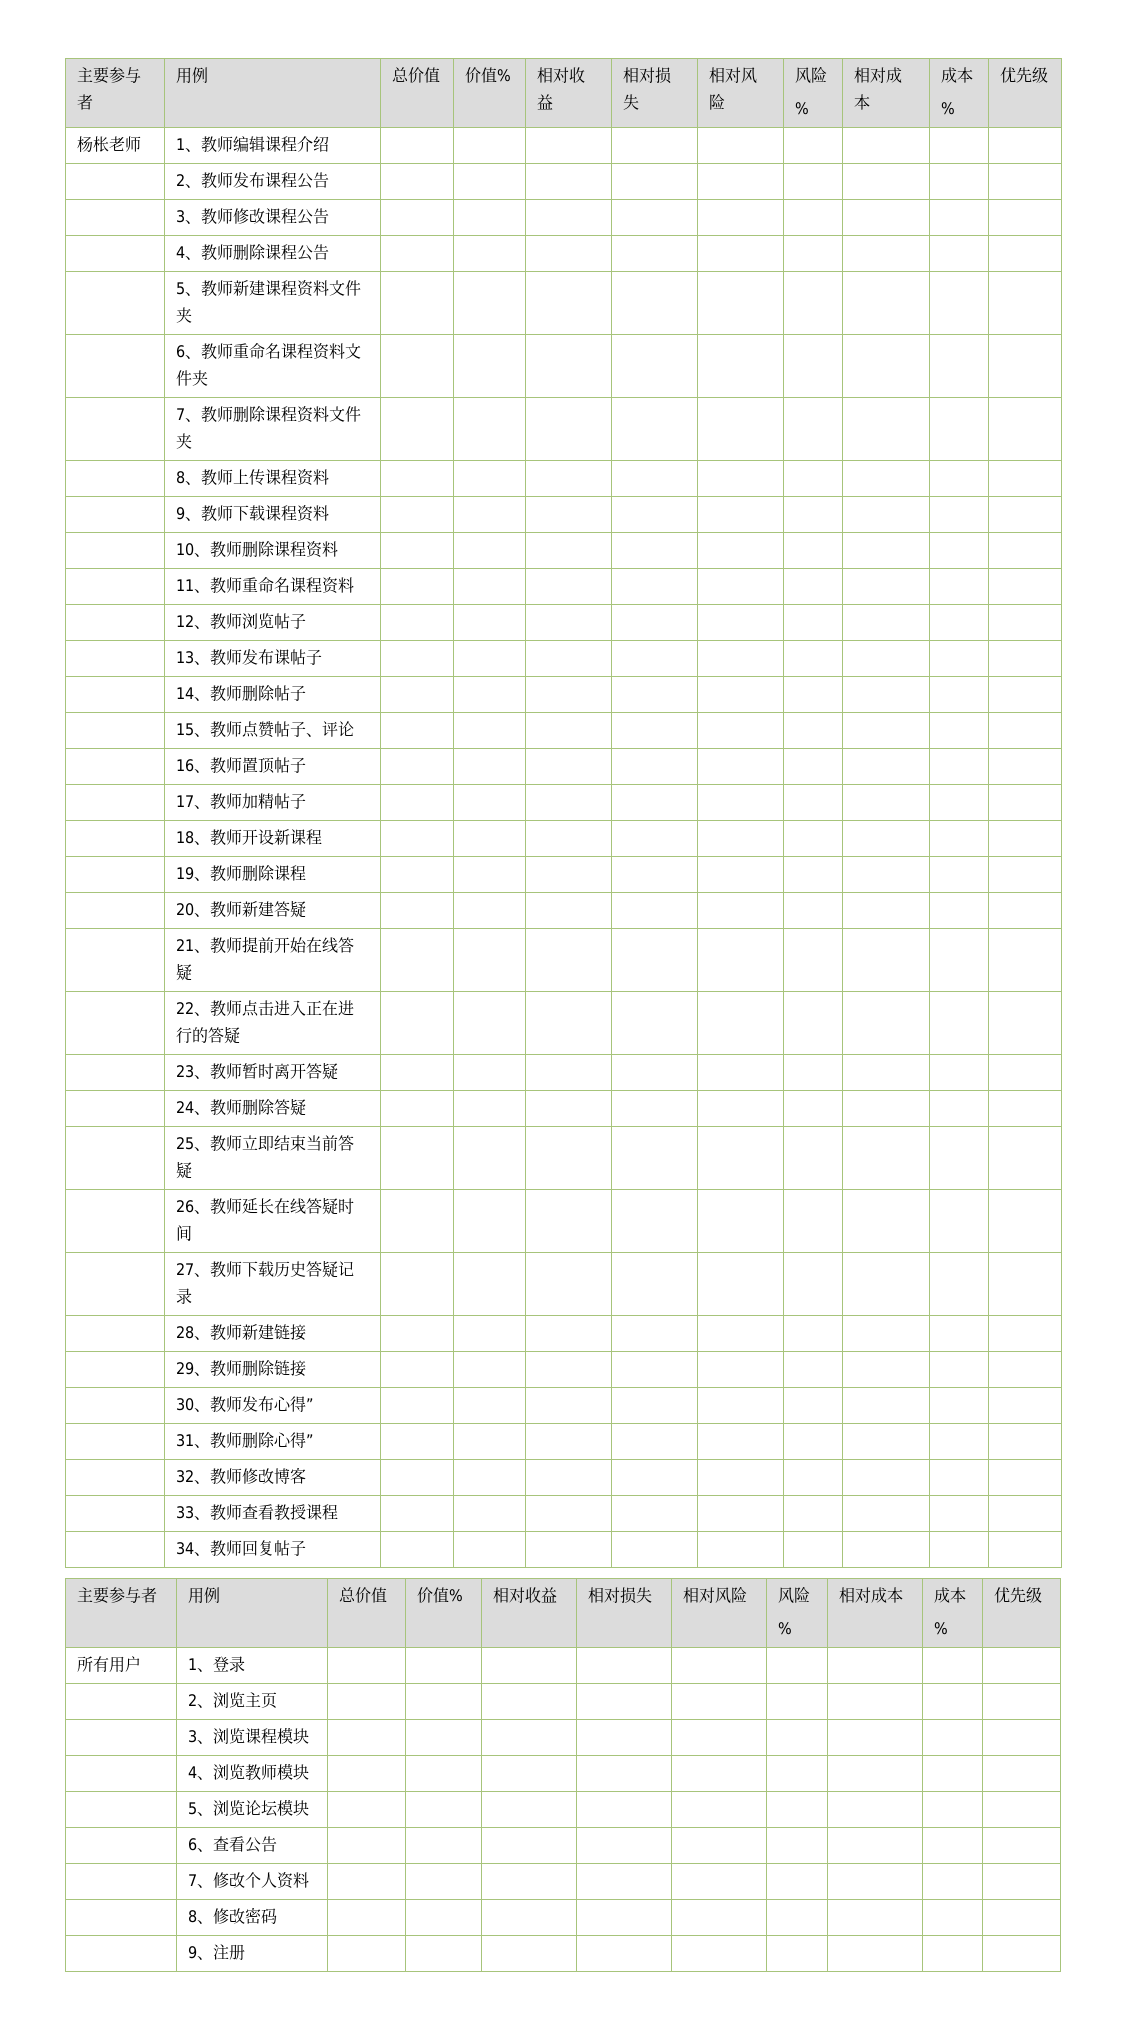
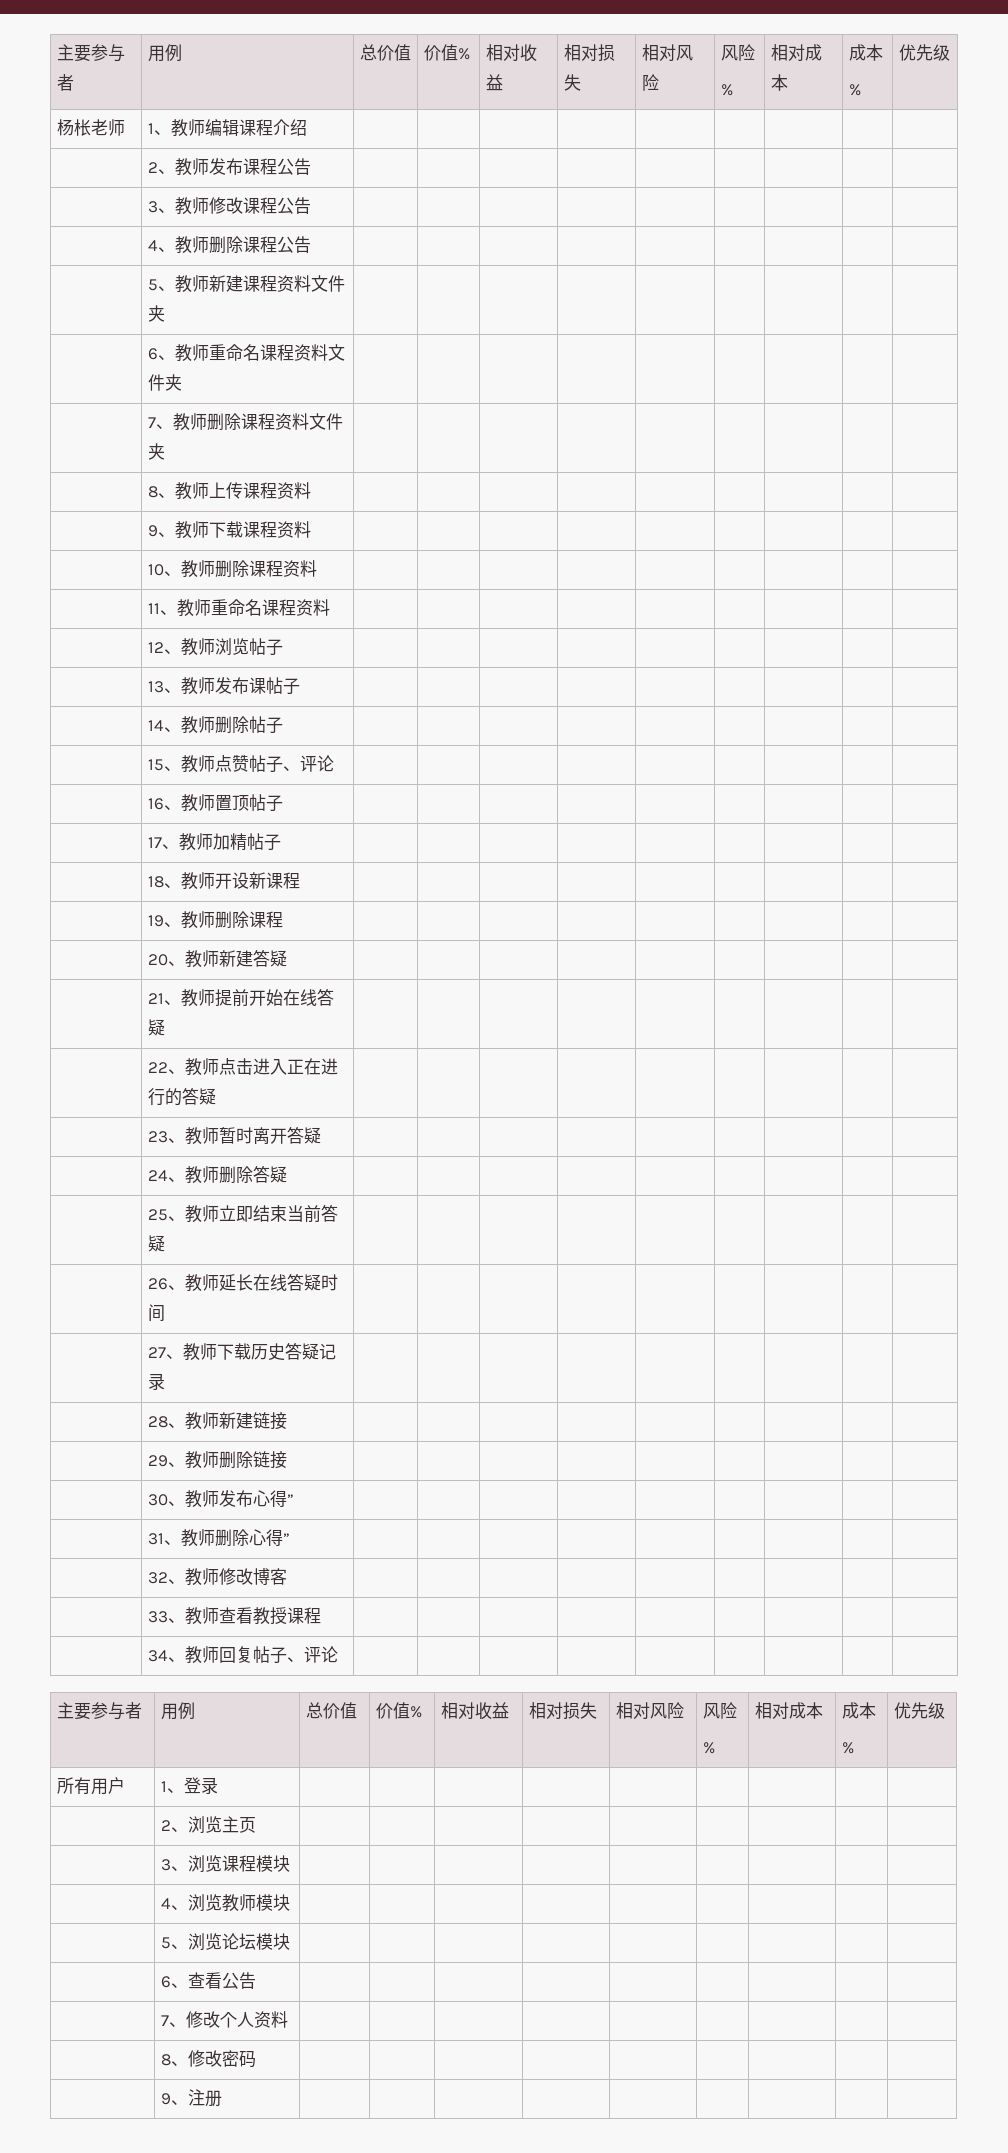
- | 34、教师回复帖子 | | | | | | | | |
+ | 34、教师回复帖子、评论 | | | | | | | | |

